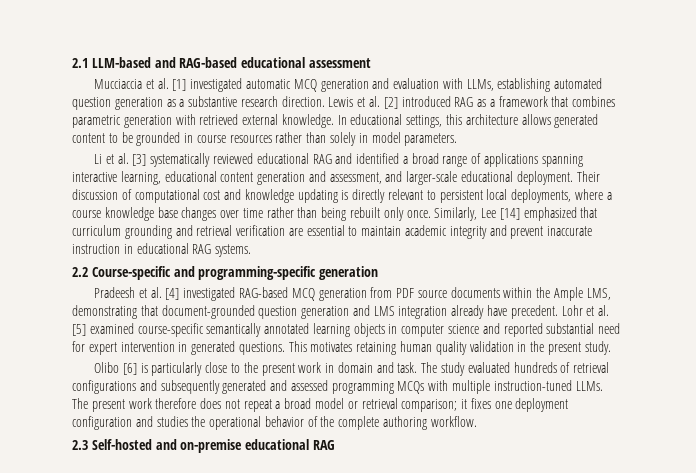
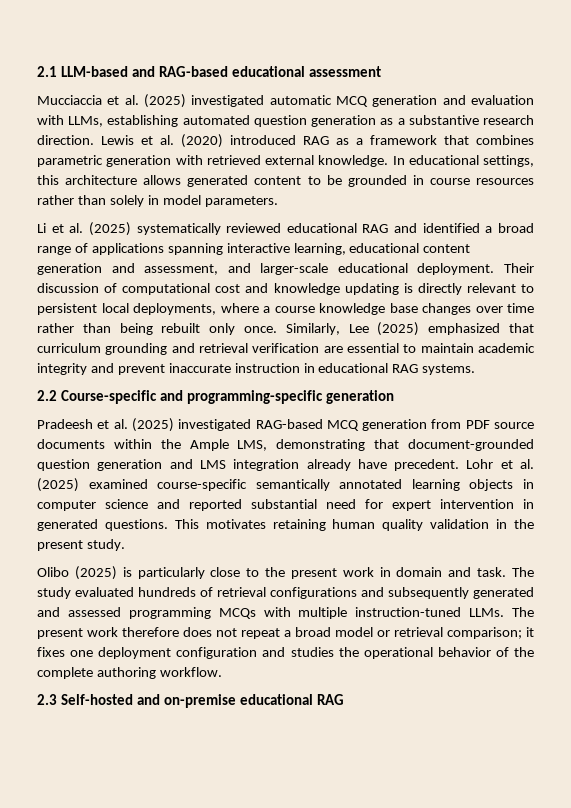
- Mucciaccia et al. [1] investigated automatic MCQ generation and evaluation with LLMs, establishing automated question generation as a substantive research direction.
+ Mucciaccia et al. (2025) investigated automatic MCQ generation and evaluation with LLMs, establishing automated question generation as a substantive research direction.
- Lewis et al. [2] introduced RAG as a framework that combines parametric generation with retrieved external knowledge.
+ Lewis et al. (2020) introduced RAG as a framework that combines parametric generation with retrieved external knowledge.
- Li et al. [3] systematically reviewed educational RAG and identified a broad range of applications spanning interactive learning, educational content generation and assessment, and larger-scale educational deployment.
+ Li et al. (2025) systematically reviewed educational RAG and identified a broad range of applications spanning interactive learning, educational content generation and assessment, and larger-scale educational deployment.
- Similarly, Lee [14] emphasized that curriculum grounding and retrieval verification are essential to maintain academic integrity and prevent inaccurate instruction in educational RAG systems.
+ Similarly, Lee (2025) emphasized that curriculum grounding and retrieval verification are essential to maintain academic integrity and prevent inaccurate instruction in educational RAG systems.
- Pradeesh et al. [4] investigated RAG-based MCQ generation from PDF source documents within the Ample LMS, demonstrating that document-grounded question generation and LMS integration already have precedent.
+ Pradeesh et al. (2025) investigated RAG-based MCQ generation from PDF source documents within the Ample LMS, demonstrating that document-grounded question generation and LMS integration already have precedent.
- Lohr et al. [5] examined course-specific semantically annotated learning objects in computer science and reported substantial need for expert intervention in generated questions.
+ Lohr et al. (2025) examined course-specific semantically annotated learning objects in computer science and reported substantial need for expert intervention in generated questions.
- Olibo [6] is particularly close to the present work in domain and task.
+ Olibo (2025) is particularly close to the present work in domain and task.

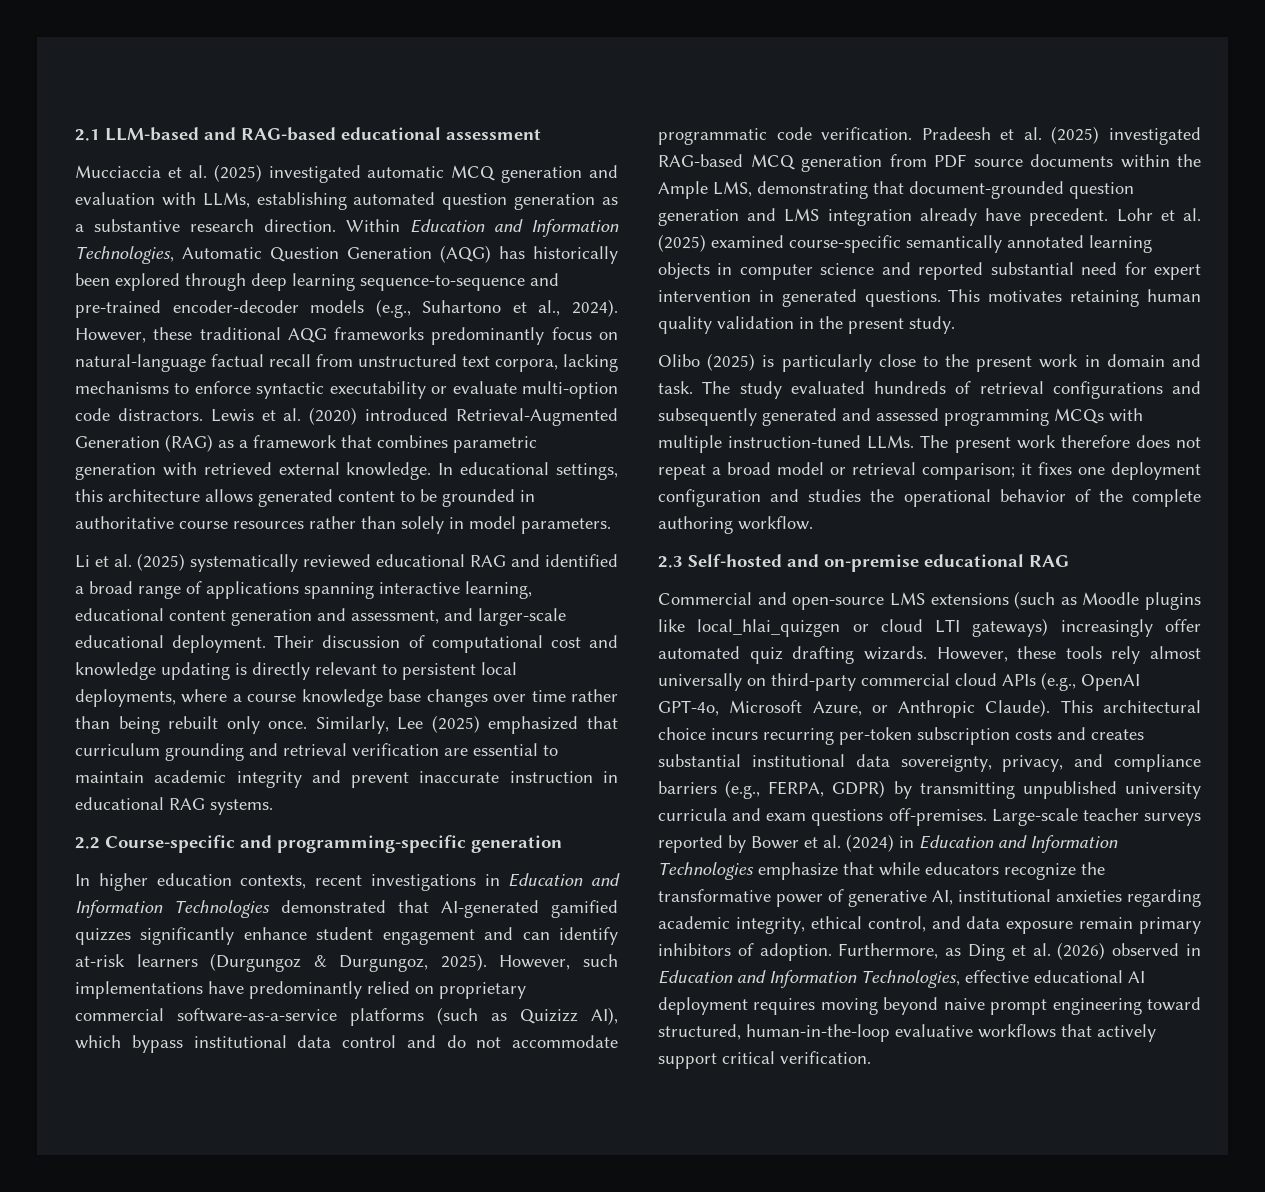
+ Within Education and Information Technologies, Automatic Question Generation (AQG) has historically been explored through deep learning sequence-to-sequence and pre-trained encoder-decoder models (e.g., Suhartono et al., 2024). However, these traditional AQG frameworks predominantly focus on natural-language factual recall from unstructured text corpora, lacking mechanisms to enforce syntactic executability or evaluate multi-option code distractors.
- Lewis et al. (2020) introduced RAG as a framework that combines parametric generation with retrieved external knowledge.
+ Lewis et al. (2020) introduced Retrieval-Augmented Generation (RAG) as a framework that combines parametric generation with retrieved external knowledge.
- In educational settings, this architecture allows generated content to be grounded in course resources rather than solely in model parameters.
+ In educational settings, this architecture allows generated content to be grounded in authoritative course resources rather than solely in model parameters.
+ In higher education contexts, recent investigations in Education and Information Technologies demonstrated that AI-generated gamified quizzes significantly enhance student engagement and can identify at-risk learners (Durgungoz & Durgungoz, 2025). However, such implementations have predominantly relied on proprietary commercial software-as-a-service platforms (such as Quizizz AI), which bypass institutional data control and do not accommodate programmatic code verification.
+ Commercial and open-source LMS extensions (such as Moodle plugins like local_hlai_quizgen or cloud LTI gateways) increasingly offer automated quiz drafting wizards. However, these tools rely almost universally on third-party commercial cloud APIs (e.g., OpenAI GPT-4o, Microsoft Azure, or Anthropic Claude). This architectural choice incurs recurring per-token subscription costs and creates substantial institutional data sovereignty, privacy, and compliance barriers (e.g., FERPA, GDPR) by transmitting unpublished university curricula and exam questions off-premises. Large-scale teacher surveys reported by Bower et al. (2024) in Education and Information Technologies emphasize that while educators recognize the transformative power of generative AI, institutional anxieties regarding academic integrity, ethical control, and data exposure remain primary inhibitors of adoption. Furthermore, as Ding et al. (2026) observed in Education and Information Technologies, effective educational AI deployment requires moving beyond naive prompt engineering toward structured, human-in-the-loop evaluative workflows that actively support critical verification.

